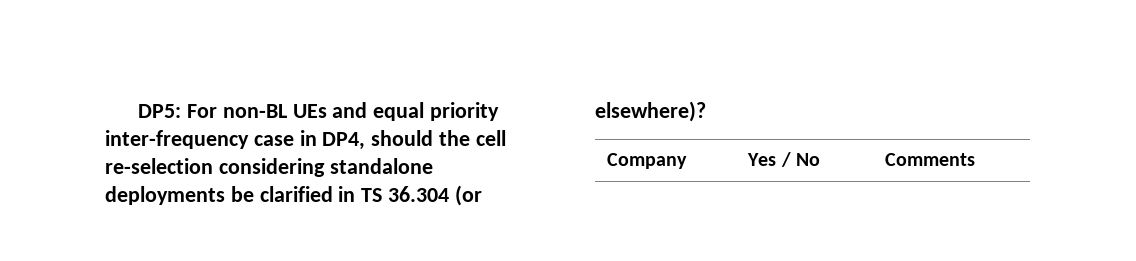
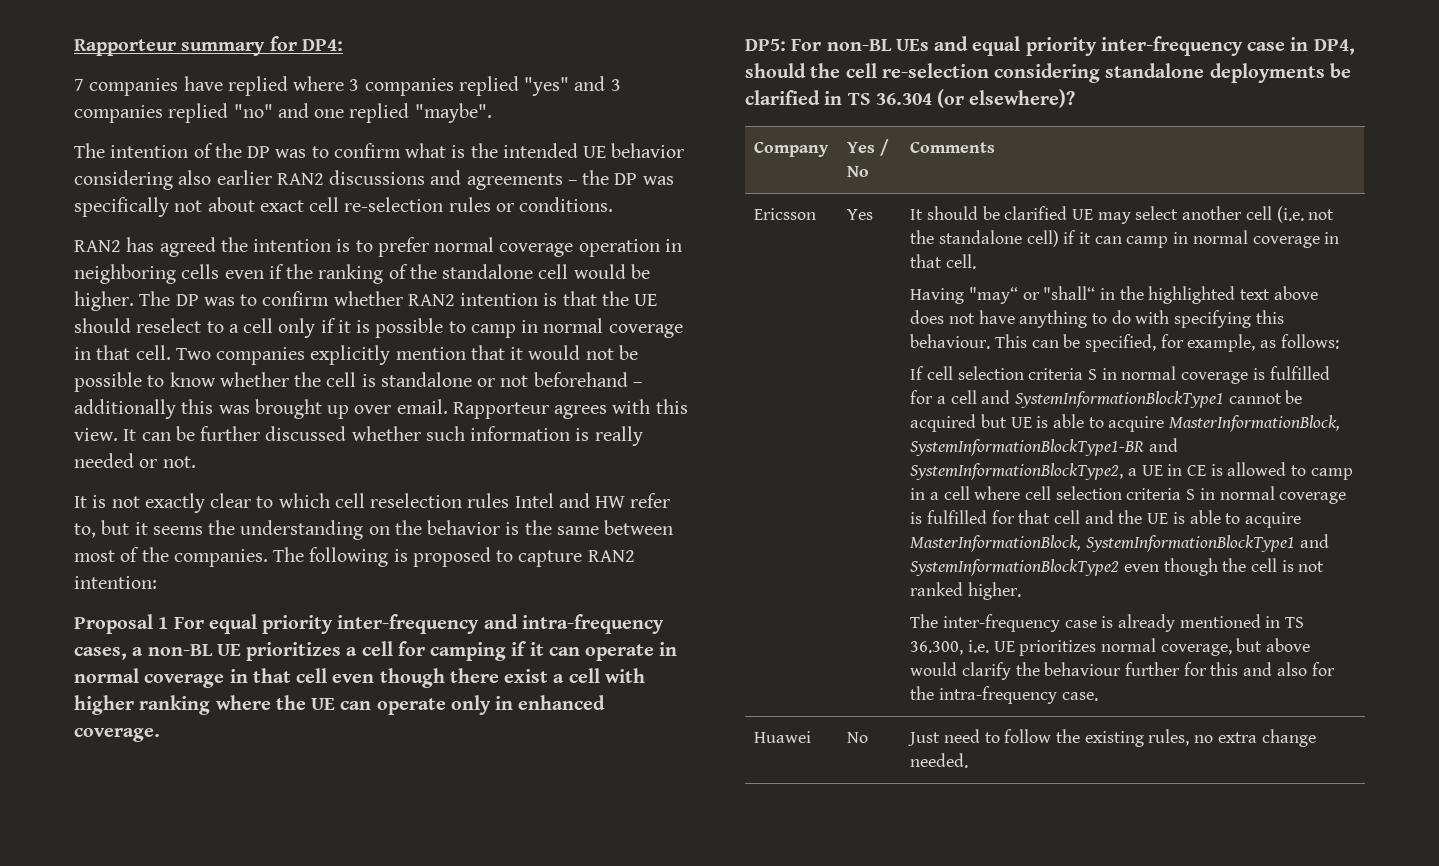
+ Rapporteur summary for DP4:
+ 7 companies have replied where 3 companies replied "yes" and 3 companies replied "no" and one replied "maybe".
+ The intention of the DP was to confirm what is the intended UE behavior considering also earlier RAN2 discussions and agreements – the DP was specifically not about exact cell re-selection rules or conditions.
+ RAN2 has agreed the intention is to prefer normal coverage operation in neighboring cells even if the ranking of the standalone cell would be higher. The DP was to confirm whether RAN2 intention is that the UE should reselect to a cell only if it is possible to camp in normal coverage in that cell. Two companies explicitly mention that it would not be possible to know whether the cell is standalone or not beforehand – additionally this was brought up over email. Rapporteur agrees with this view. It can be further discussed whether such information is really needed or not.
+ It is not exactly clear to which cell reselection rules Intel and HW refer to, but it seems the understanding on the behavior is the same between most of the companies. The following is proposed to capture RAN2 intention:
+ Proposal 1 For equal priority inter-frequency and intra-frequency cases, a non-BL UE prioritizes a cell for camping if it can operate in normal coverage in that cell even though there exist a cell with higher ranking where the UE can operate only in enhanced coverage.
+ Ericsson | Yes | It should be clarified UE may select another cell (i.e. not the standalone cell) if it can camp in normal coverage in that cell.
+ Having "may“ or "shall“ in the highlighted text above does not have anything to do with specifying this behaviour. This can be specified, for example, as follows:
+ If cell selection criteria S in normal coverage is fulfilled for a cell and SystemInformationBlockType1 cannot be acquired but UE is able to acquire MasterInformationBlock, SystemInformationBlockType1-BR and SystemInformationBlockType2, a UE in CE is allowed to camp in a cell where cell selection criteria S in normal coverage is fulfilled for that cell and the UE is able to acquire MasterInformationBlock, SystemInformationBlockType1 and SystemInformationBlockType2 even though the cell is not ranked higher.
+ The inter-frequency case is already mentioned in TS 36.300, i.e. UE prioritizes normal coverage, but above would clarify the behaviour further for this and also for the intra-frequency case.
+ Huawei | No | Just need to follow the existing rules, no extra change needed.

